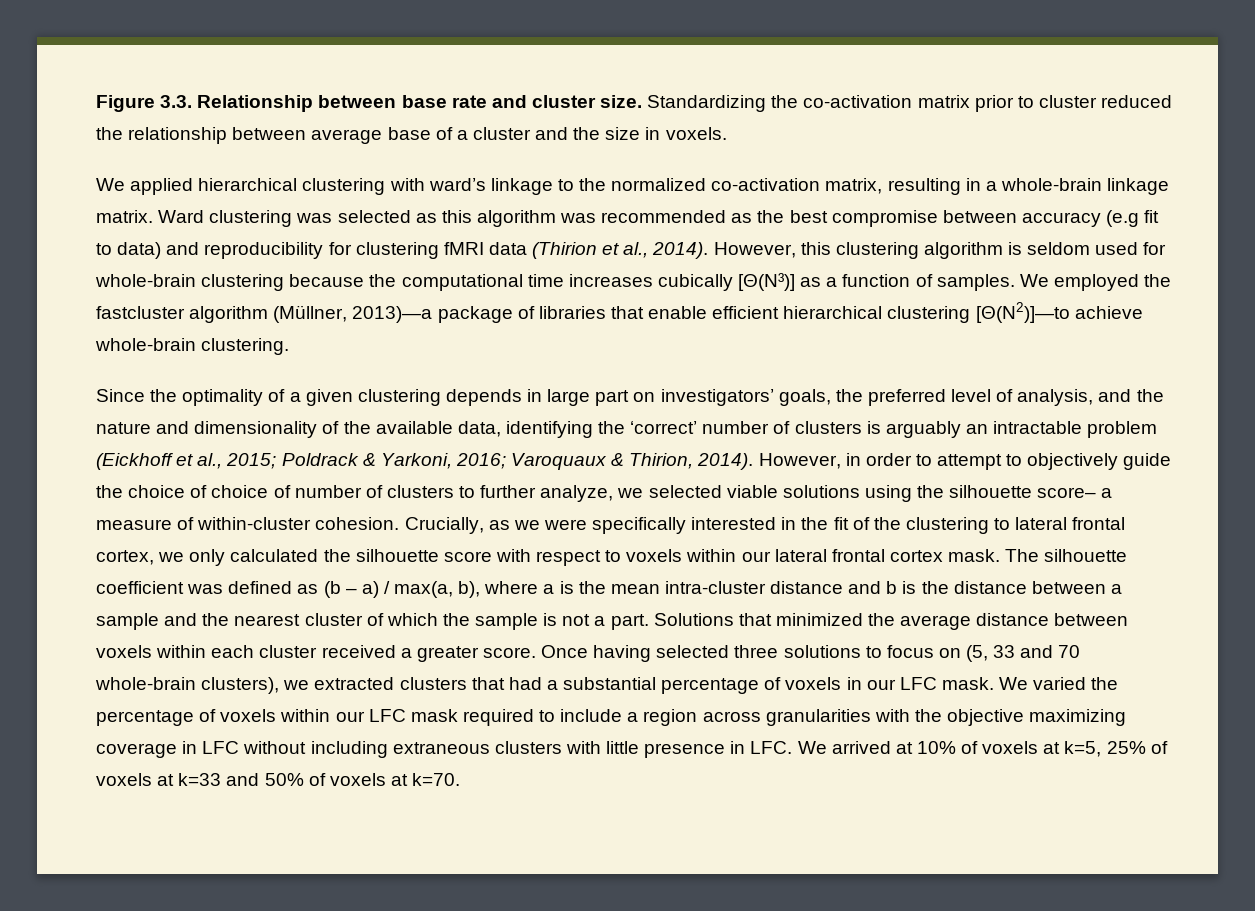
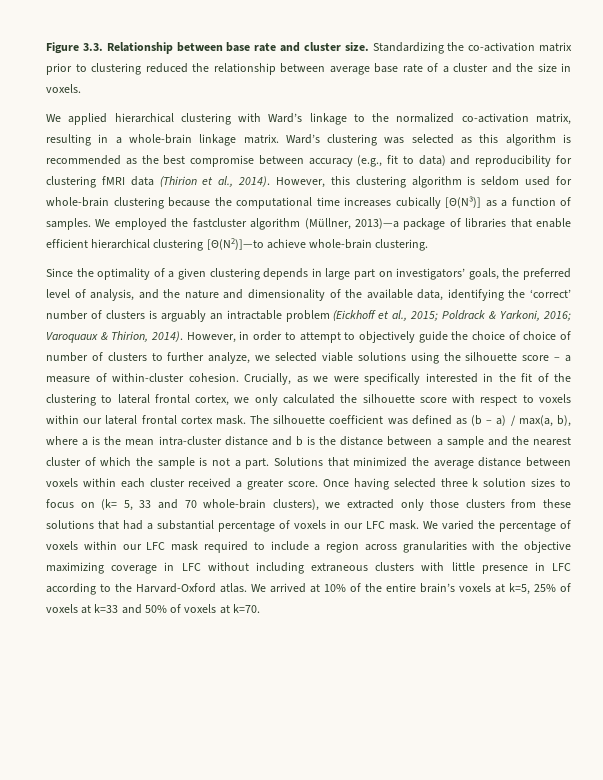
- Standardizing the co-activation matrix prior to cluster reduced the relationship between average base of a cluster and the size in voxels.
+ Standardizing the co-activation matrix prior to clustering reduced the relationship between average base rate of a cluster and the size in voxels.
- We applied hierarchical clustering with ward’s linkage to the normalized co-activation matrix, resulting in a whole-brain linkage matrix.
+ We applied hierarchical clustering with Ward’s linkage to the normalized co-activation matrix, resulting in a whole-brain linkage matrix.
- Ward clustering was selected as this algorithm was recommended as the best compromise between accuracy (e.g fit to data) and reproducibility for clustering fMRI data (Thirion et al., 2014).
+ Ward’s clustering was selected as this algorithm is recommended as the best compromise between accuracy (e.g., fit to data) and reproducibility for clustering fMRI data (Thirion et al., 2014).
- However, in order to attempt to objectively guide the choice of choice of number of clusters to further analyze, we selected viable solutions using the silhouette score– a measure of within-cluster cohesion.
+ However, in order to attempt to objectively guide the choice of choice of number of clusters to further analyze, we selected viable solutions using the silhouette score – a measure of within-cluster cohesion.
- Once having selected three solutions to focus on (5, 33 and 70 whole-brain clusters), we extracted clusters that had a substantial percentage of voxels in our LFC mask.
+ Once having selected three k solution sizes to focus on (k= 5, 33 and 70 whole-brain clusters), we extracted only those clusters from these solutions that had a substantial percentage of voxels in our LFC mask.
- We varied the percentage of voxels within our LFC mask required to include a region across granularities with the objective maximizing coverage in LFC without including extraneous clusters with little presence in LFC. We arrived at 10% of voxels at k=5, 25% of voxels at k=33 and 50% of voxels at k=70.
+ We varied the percentage of voxels within our LFC mask required to include a region across granularities with the objective maximizing coverage in LFC without including extraneous clusters with little presence in LFC according to the Harvard-Oxford atlas. We arrived at 10% of the entire brain’s voxels at k=5, 25% of voxels at k=33 and 50% of voxels at k=70.

